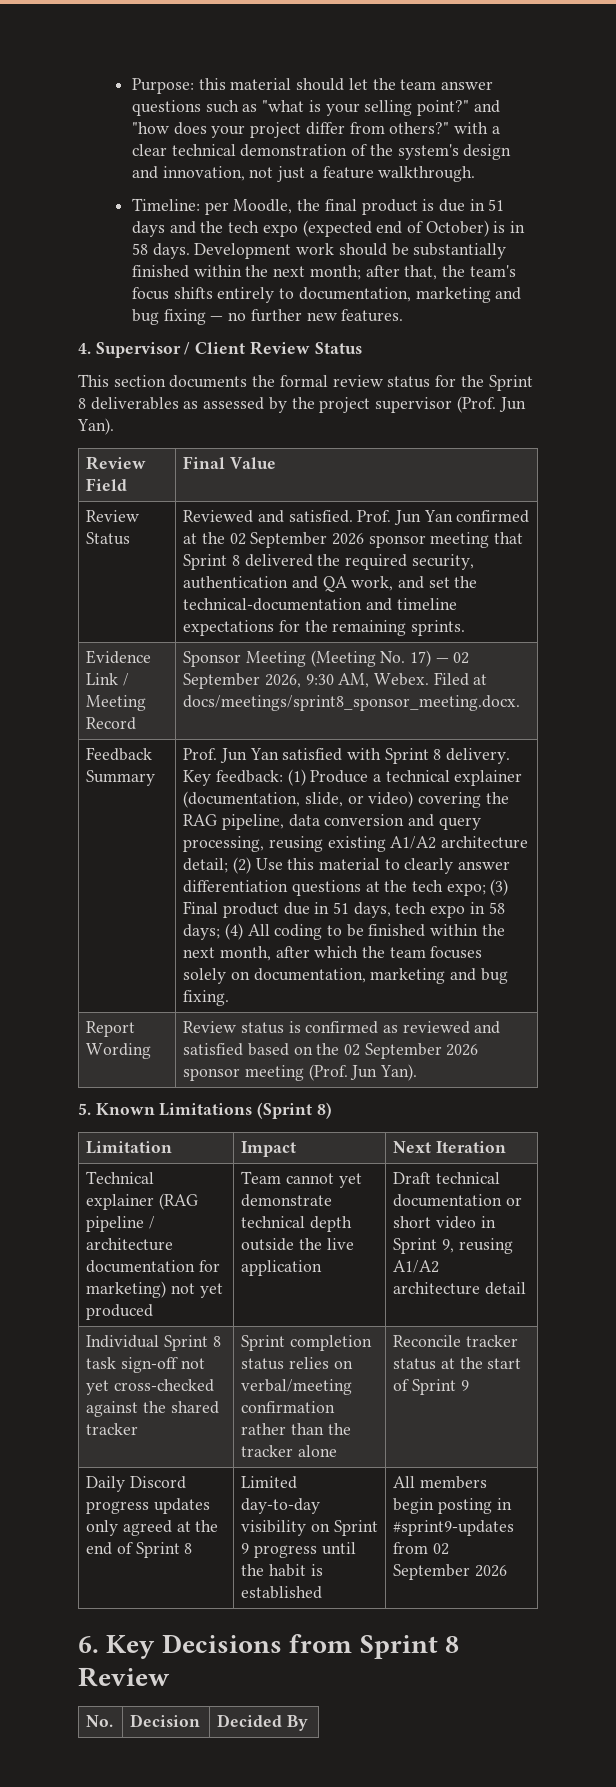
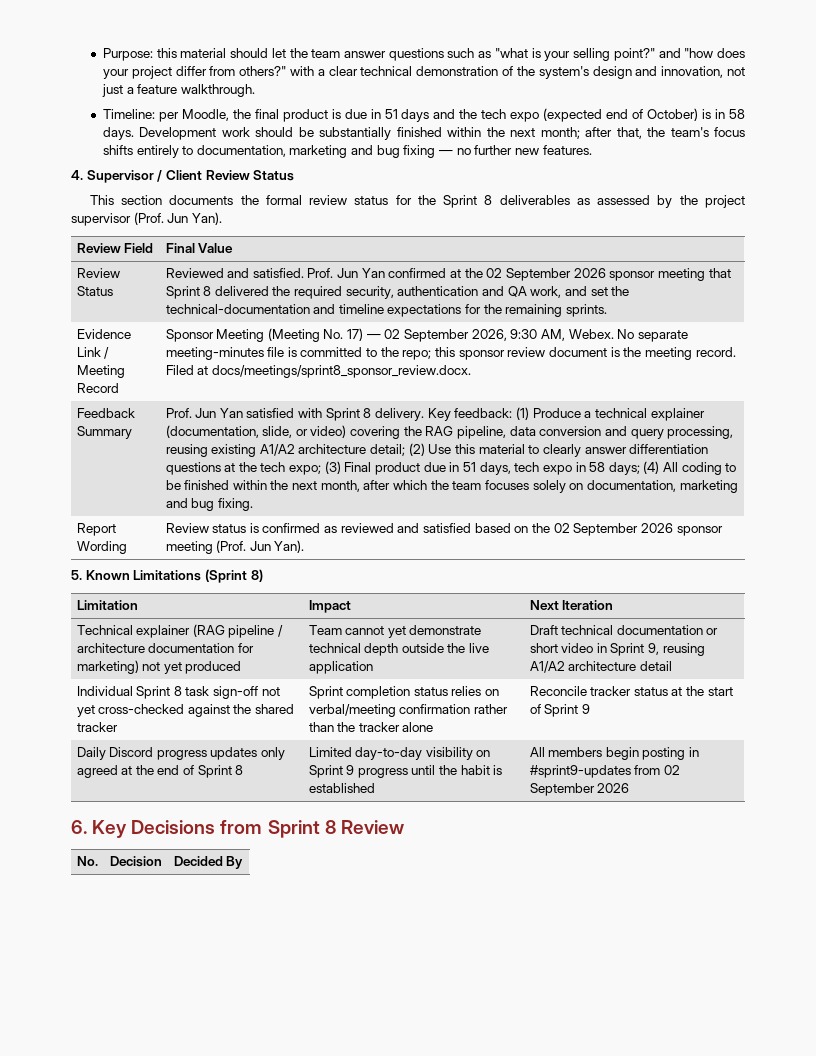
- Evidence Link / Meeting Record | Sponsor Meeting (Meeting No. 17) — 02 September 2026, 9:30 AM, Webex. Filed at docs/meetings/sprint8_sponsor_meeting.docx.
+ Evidence Link / Meeting Record | Sponsor Meeting (Meeting No. 17) — 02 September 2026, 9:30 AM, Webex. No separate meeting-minutes file is committed to the repo; this sponsor review document is the meeting record. Filed at docs/meetings/sprint8_sponsor_review.docx.

